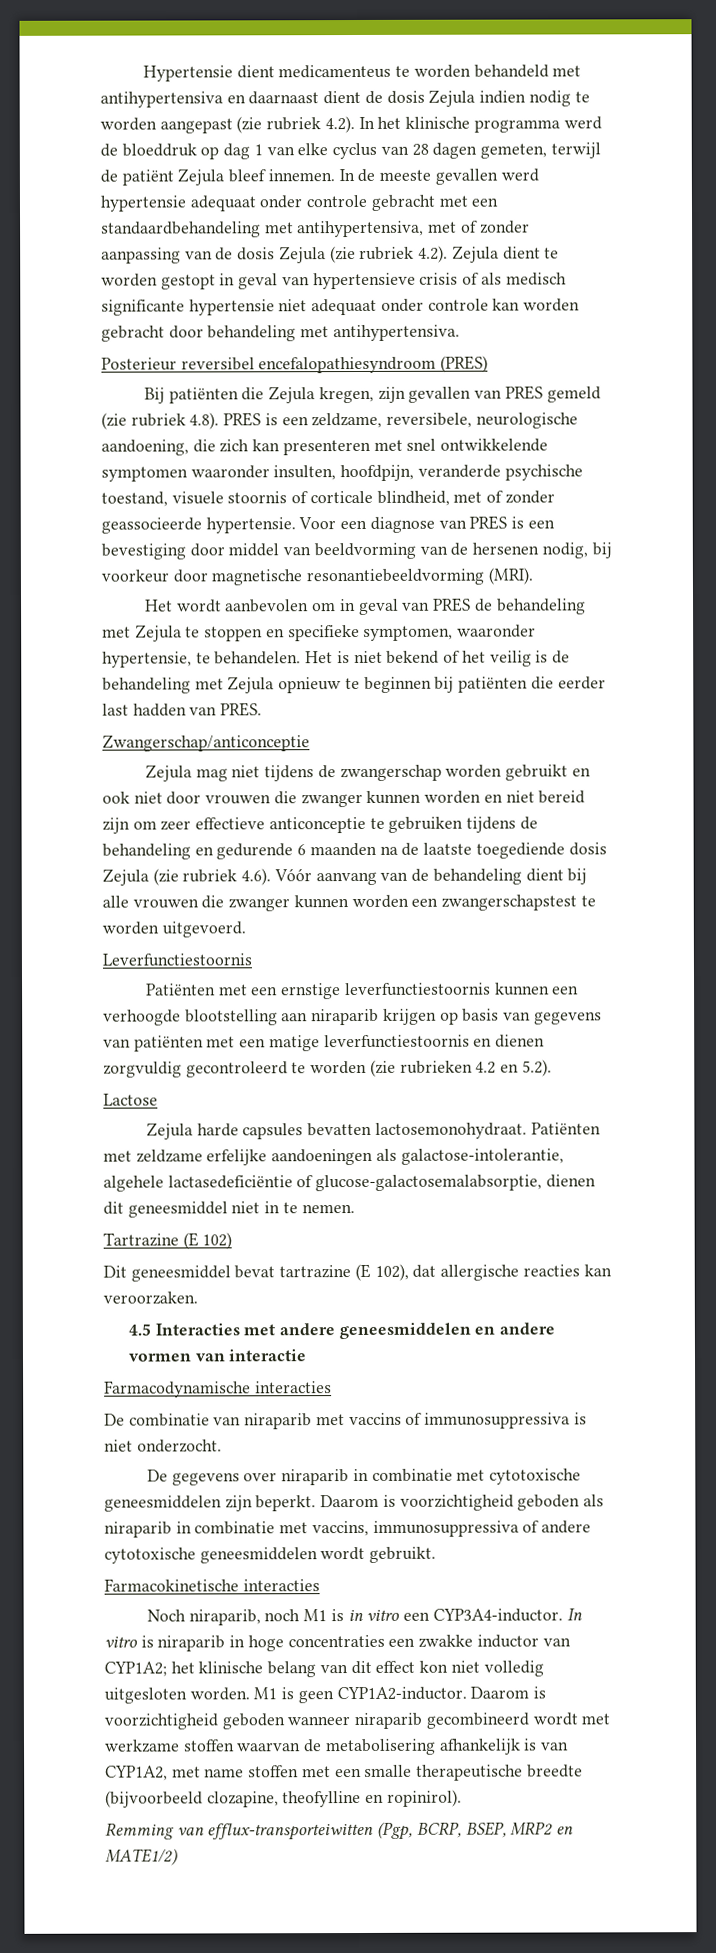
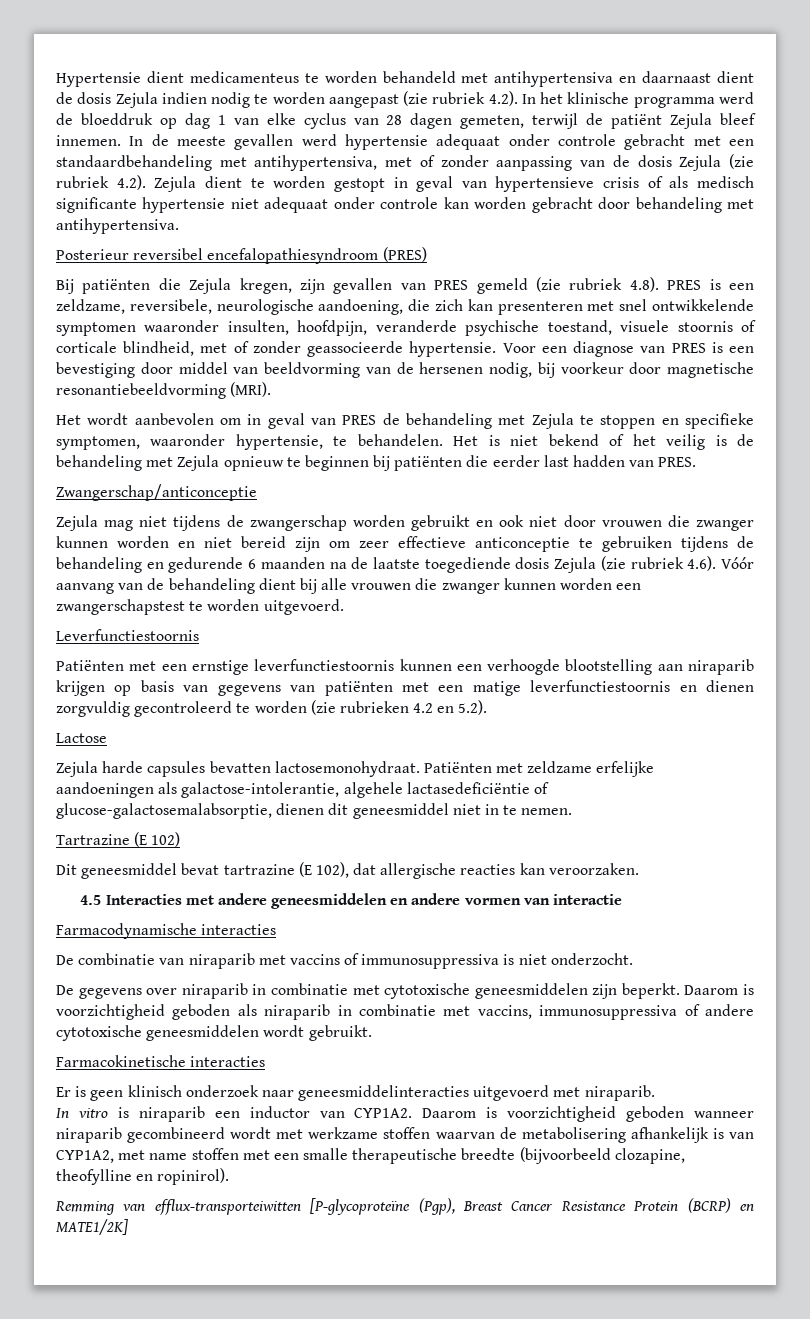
- Noch niraparib, noch M1 is in vitro een CYP3A4-inductor. In vitro is niraparib in hoge concentraties een zwakke inductor van CYP1A2; het klinische belang van dit effect kon niet volledig uitgesloten worden. M1 is geen CYP1A2-inductor.
+ Er is geen klinisch onderzoek naar geneesmiddelinteracties uitgevoerd met niraparib.
+ In vitro is niraparib een inductor van CYP1A2.
- Remming van efflux-transporteiwitten (Pgp, BCRP, BSEP, MRP2 en MATE1/2)
+ Remming van efflux-transporteiwitten [P-glycoproteïne (Pgp), Breast Cancer Resistance Protein (BCRP) en MATE1/2K]

